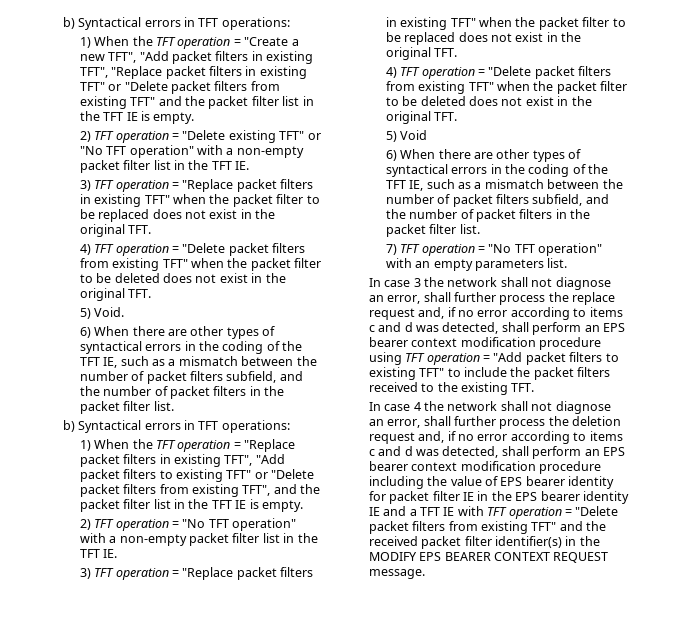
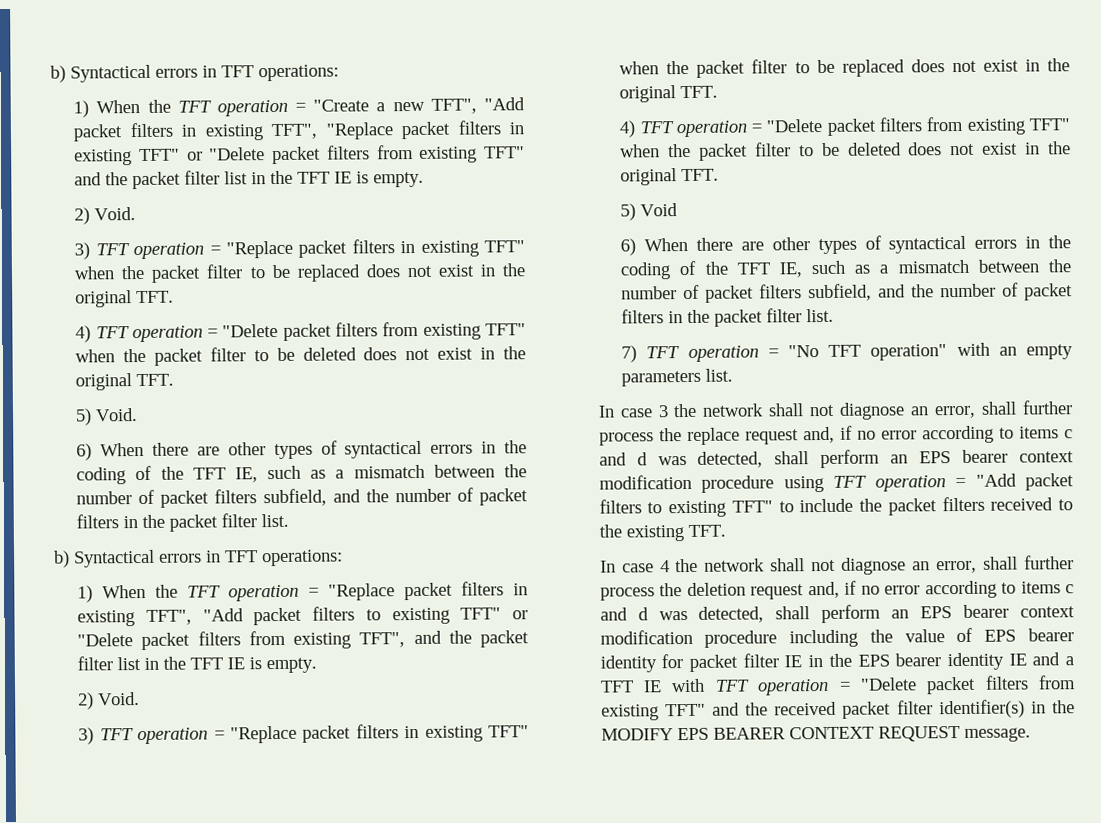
  1) When the TFT operation = "Create a new TFT", "Add packet filters in existing TFT", "Replace packet filters in existing TFT" or "Delete packet filters from existing TFT" and the packet filter list in the TFT IE is empty.
- 2) TFT operation = "Delete existing TFT" or "No TFT operation" with a non-empty packet filter list in the TFT IE.
+ 2) Void.
  1) When the TFT operation = "Replace packet filters in existing TFT", "Add packet filters to existing TFT" or "Delete packet filters from existing TFT", and the packet filter list in the TFT IE is empty.
- 2) TFT operation = "No TFT operation" with a non-empty packet filter list in the TFT IE.
+ 2) Void.

